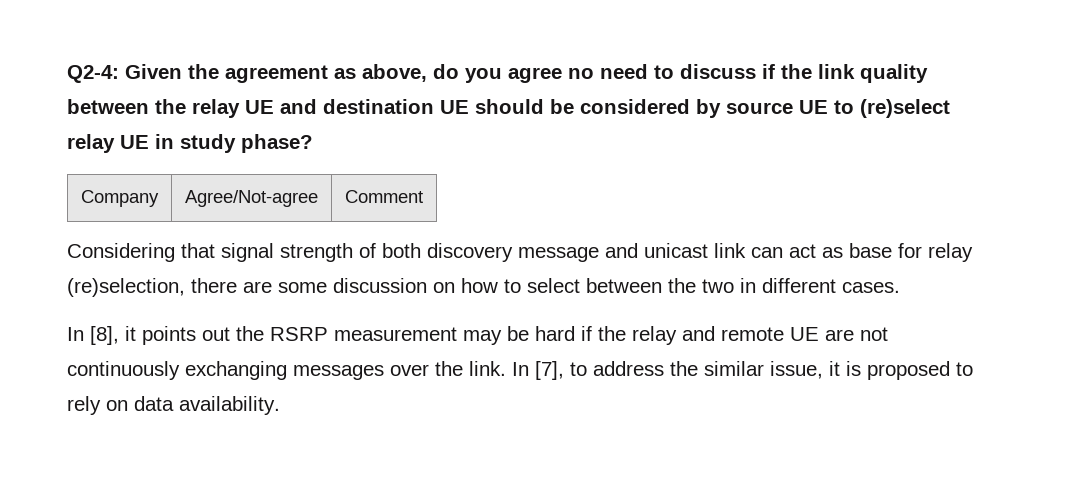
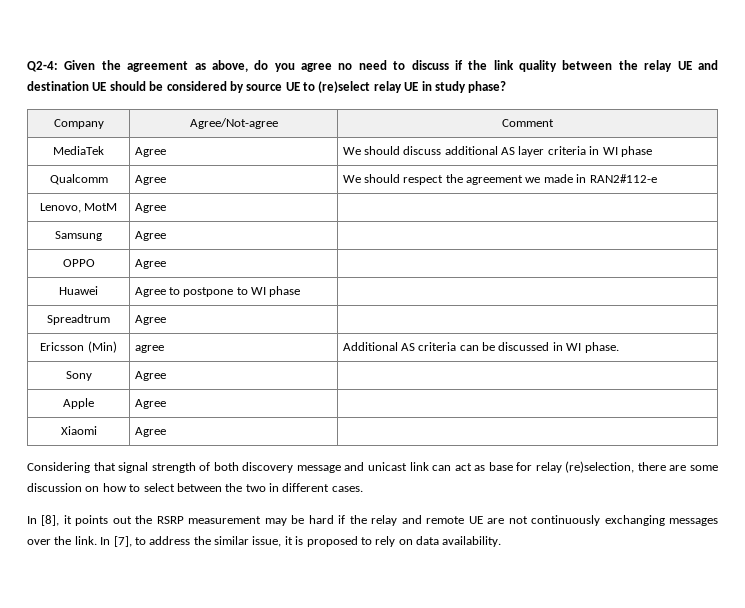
+ MediaTek | Agree | We should discuss additional AS layer criteria in WI phase
+ Qualcomm | Agree | We should respect the agreement we made in RAN2#112-e
+ Lenovo, MotM | Agree |
+ Samsung | Agree |
+ OPPO | Agree |
+ Huawei | Agree to postpone to WI phase |
+ Spreadtrum | Agree |
+ Ericsson (Min) | agree | Additional AS criteria can be discussed in WI phase.
+ Sony | Agree |
+ Apple | Agree |
+ Xiaomi | Agree |

